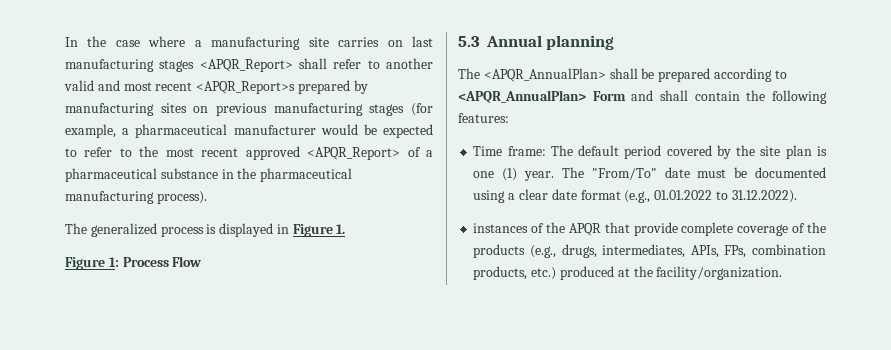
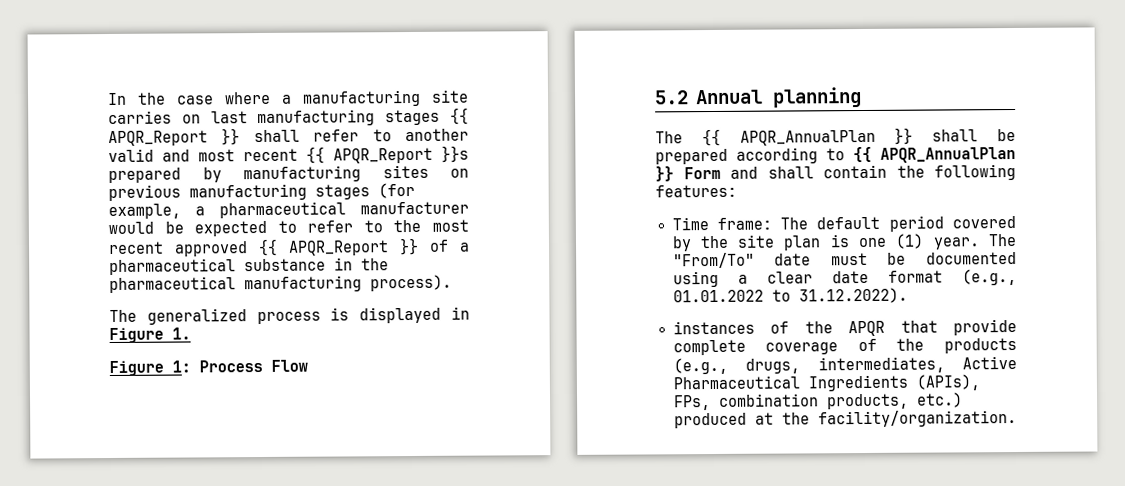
- In the case where a manufacturing site carries on last manufacturing stages <APQR_Report> shall refer to another valid and most recent <APQR_Report>s prepared by manufacturing sites on previous manufacturing stages (for example, a pharmaceutical manufacturer would be expected to refer to the most recent approved <APQR_Report> of a pharmaceutical substance in the pharmaceutical manufacturing process).
+ In the case where a manufacturing site carries on last manufacturing stages {{ APQR_Report }} shall refer to another valid and most recent {{ APQR_Report }}s prepared by manufacturing sites on previous manufacturing stages (for example, a pharmaceutical manufacturer would be expected to refer to the most recent approved {{ APQR_Report }} of a pharmaceutical substance in the pharmaceutical manufacturing process).
- 5.3 Annual planning
+ 5.2 Annual planning
- The <APQR_AnnualPlan> shall be prepared according to <APQR_AnnualPlan> Form and shall contain the following features:
+ The {{ APQR_AnnualPlan }} shall be prepared according to {{ APQR_AnnualPlan }} Form and shall contain the following features:
- instances of the APQR that provide complete coverage of the products (e.g., drugs, intermediates, APIs, FPs, combination products, etc.) produced at the facility/organization.
+ instances of the APQR that provide complete coverage of the products (e.g., drugs, intermediates, Active Pharmaceutical Ingredients (APIs), FPs, combination products, etc.) produced at the facility/organization.

